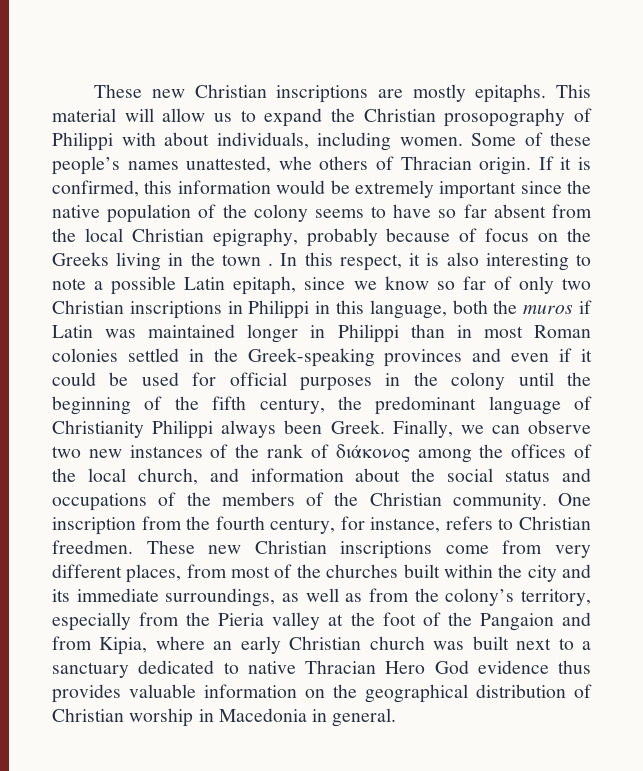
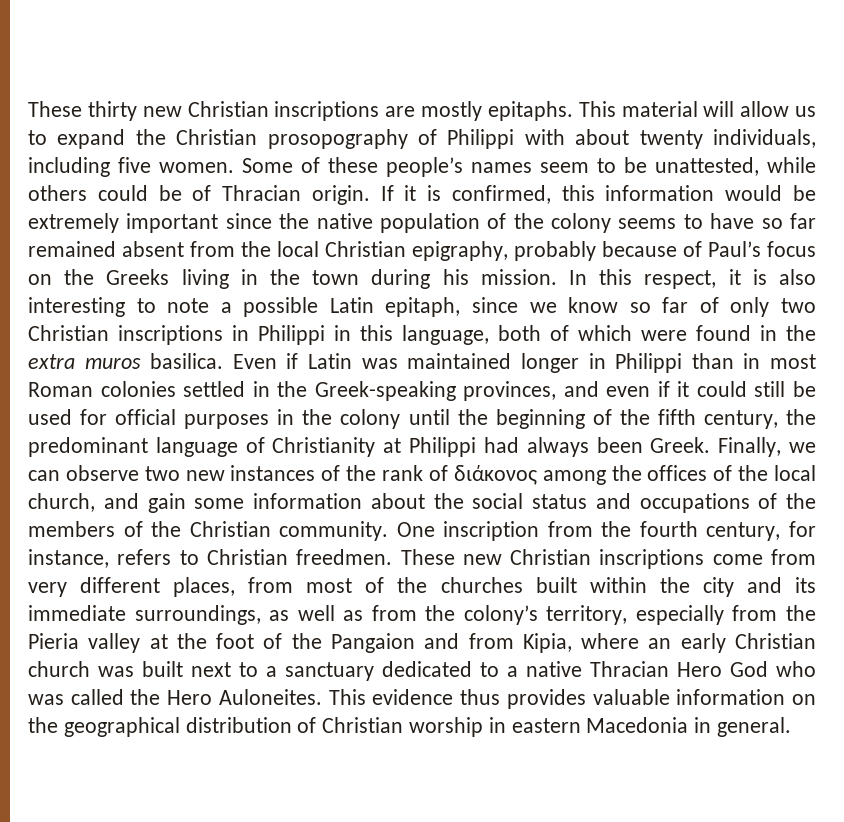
- These new Christian inscriptions are mostly epitaphs.
+ These thirty new Christian inscriptions are mostly epitaphs.
- This material will allow us to expand the Christian prosopography of Philippi with about individuals, including women.
+ This material will allow us to expand the Christian prosopography of Philippi with about twenty individuals, including five women.
- Some of these people’s names unattested, whe others of Thracian origin.
+ Some of these people’s names seem to be unattested, while others could be of Thracian origin.
- If it is confirmed, this information would be extremely important since the native population of the colony seems to have so far absent from the local Christian epigraphy, probably because of focus on the Greeks living in the town .
+ If it is confirmed, this information would be extremely important since the native population of the colony seems to have so far remained absent from the local Christian epigraphy, probably because of Paul’s focus on the Greeks living in the town during his mission.
- In this respect, it is also interesting to note a possible Latin epitaph, since we know so far of only two Christian inscriptions in Philippi in this language, both the muros if Latin was maintained longer in Philippi than in most Roman colonies settled in the Greek-speaking provinces and even if it could be used for official purposes in the colony until the beginning of the fifth century, the predominant language of Christianity Philippi always been Greek.
+ In this respect, it is also interesting to note a possible Latin epitaph, since we know so far of only two Christian inscriptions in Philippi in this language, both of which were found in the extra muros basilica. Even if Latin was maintained longer in Philippi than in most Roman colonies settled in the Greek-speaking provinces, and even if it could still be used for official purposes in the colony until the beginning of the fifth century, the predominant language of Christianity at Philippi had always been Greek.
- Finally, we can observe two new instances of the rank of διάκονος among the offices of the local church, and information about the social status and occupations of the members of the Christian community.
+ Finally, we can observe two new instances of the rank of διάκονος among the offices of the local church, and gain some information about the social status and occupations of the members of the Christian community.
- These new Christian inscriptions come from very different places, from most of the churches built within the city and its immediate surroundings, as well as from the colony’s territory, especially from the Pieria valley at the foot of the Pangaion and from Kipia, where an early Christian church was built next to a sanctuary dedicated to native Thracian Hero God evidence thus provides valuable information on the geographical distribution of Christian worship in Macedonia in general.
+ These new Christian inscriptions come from very different places, from most of the churches built within the city and its immediate surroundings, as well as from the colony’s territory, especially from the Pieria valley at the foot of the Pangaion and from Kipia, where an early Christian church was built next to a sanctuary dedicated to a native Thracian Hero God who was called the Hero Auloneites. This evidence thus provides valuable information on the geographical distribution of Christian worship in eastern Macedonia in general.

